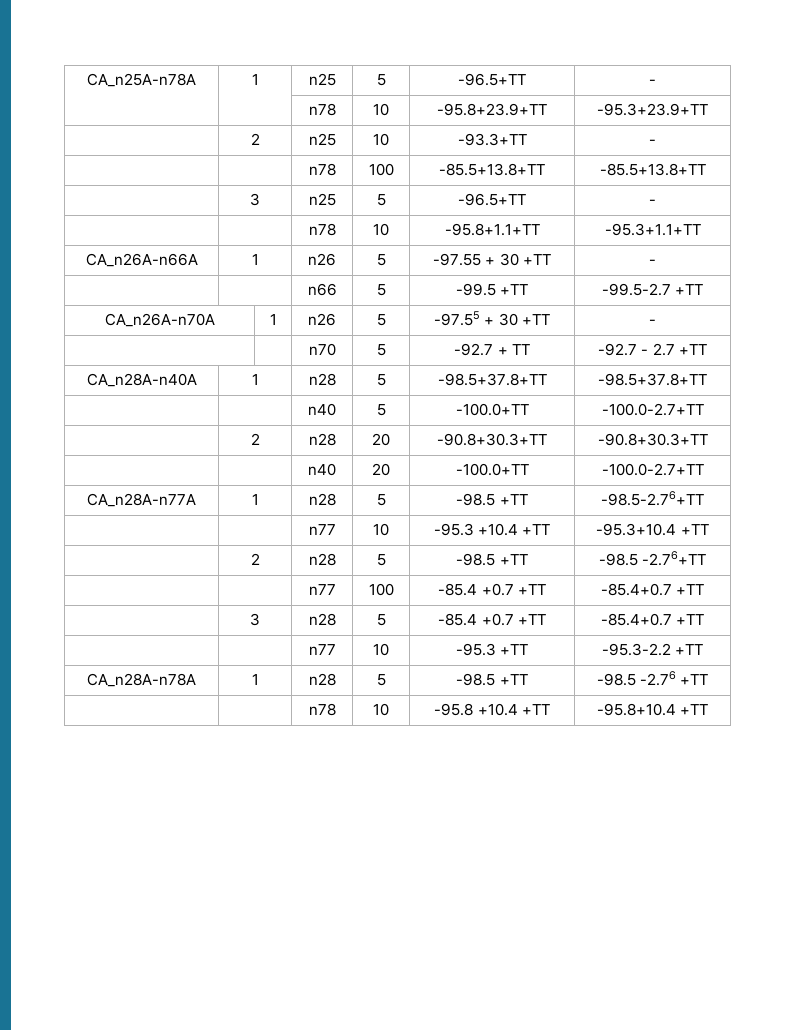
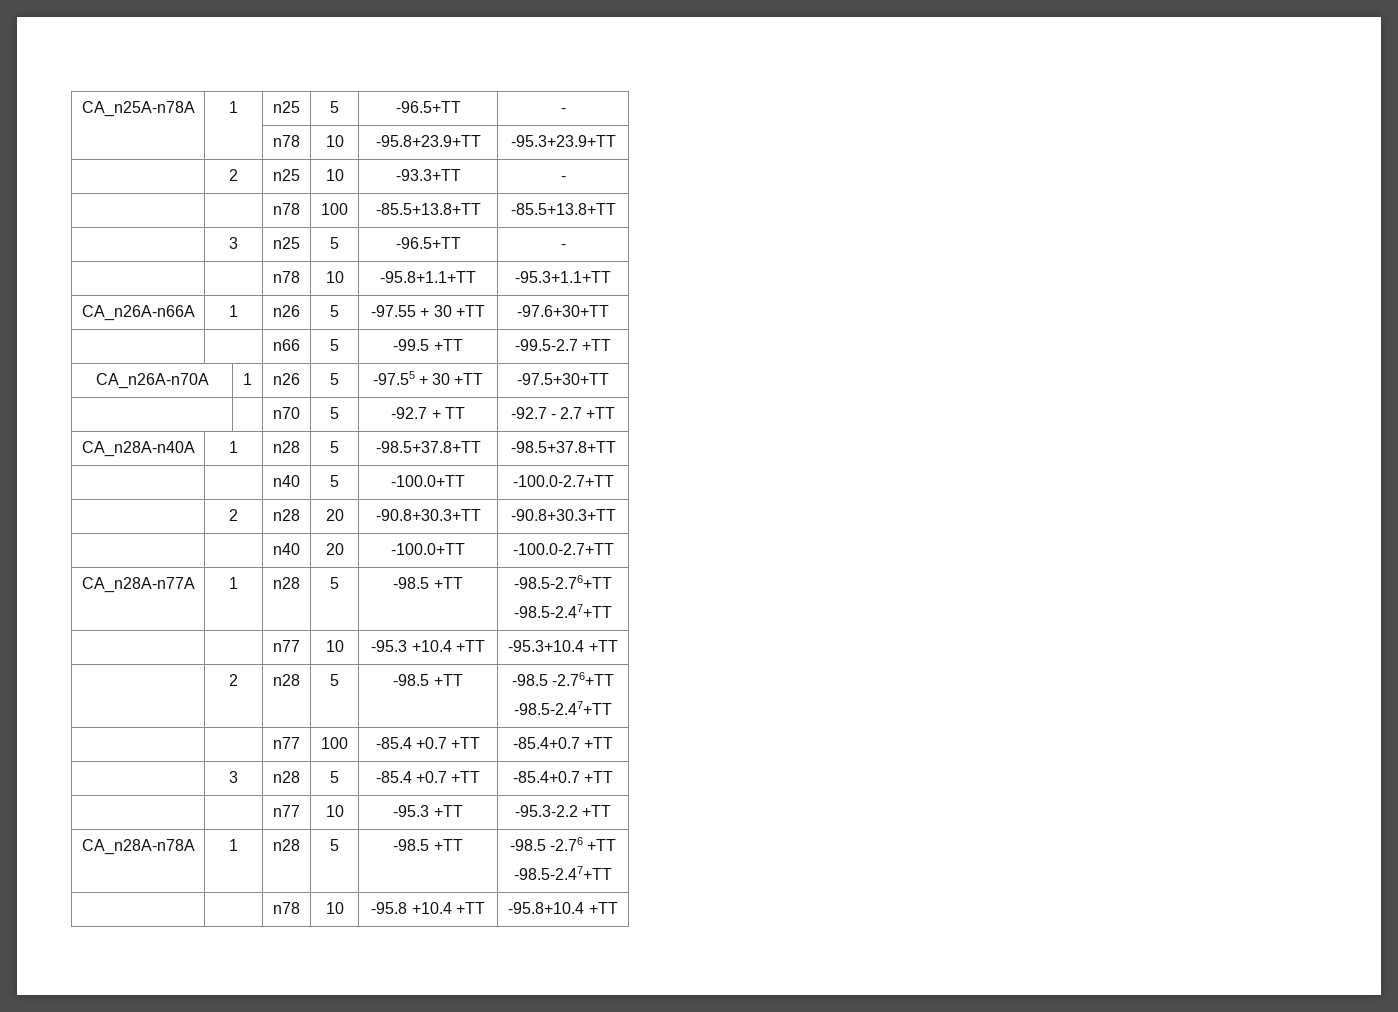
- CA_n26A-n66A | 1 | n26 | 5 | -97.55 + 30 +TT | -
+ CA_n26A-n66A | 1 | n26 | 5 | -97.55 + 30 +TT | -97.6+30+TT
- CA_n26A-n70A | 1 | n26 | 5 | -97.55 + 30 +TT | -
+ CA_n26A-n70A | 1 | n26 | 5 | -97.55 + 30 +TT | -97.5+30+TT
  CA_n28A-n77A | 1 | n28 | 5 | -98.5 +TT | -98.5-2.76+TT
+ -98.5-2.47+TT
  | 2 | n28 | 5 | -98.5 +TT | -98.5 -2.76+TT
+ -98.5-2.47+TT
  CA_n28A-n78A | 1 | n28 | 5 | -98.5 +TT | -98.5 -2.76 +TT
+ -98.5-2.47+TT

